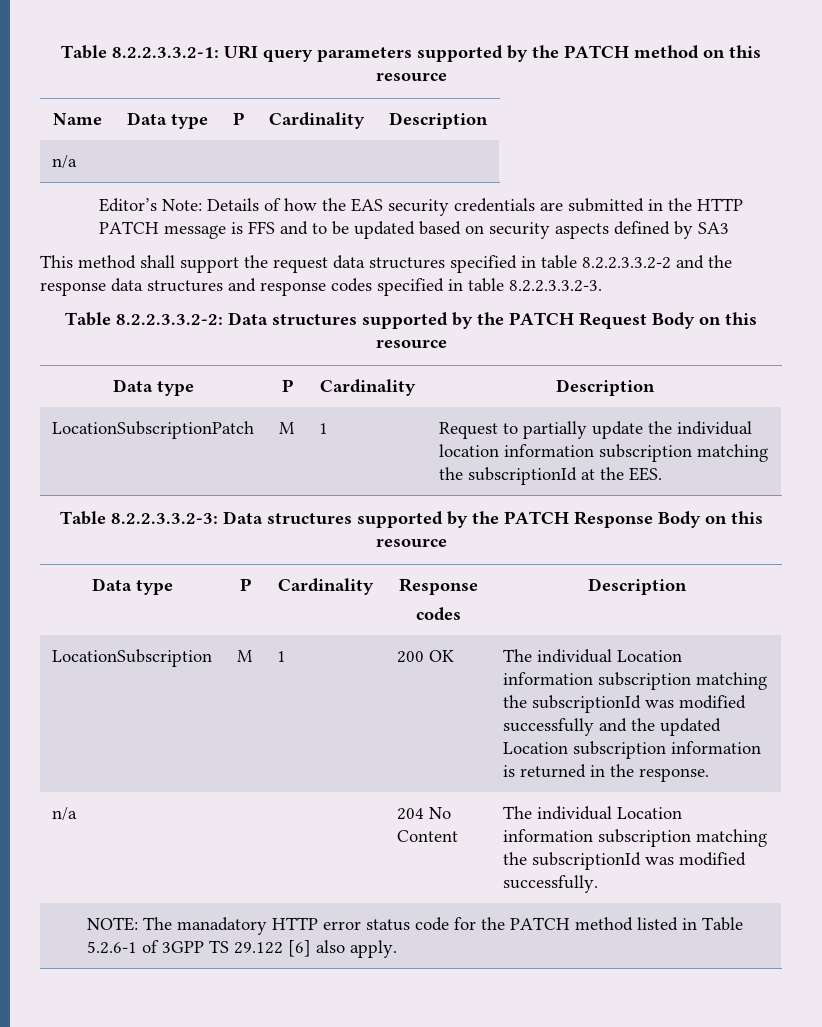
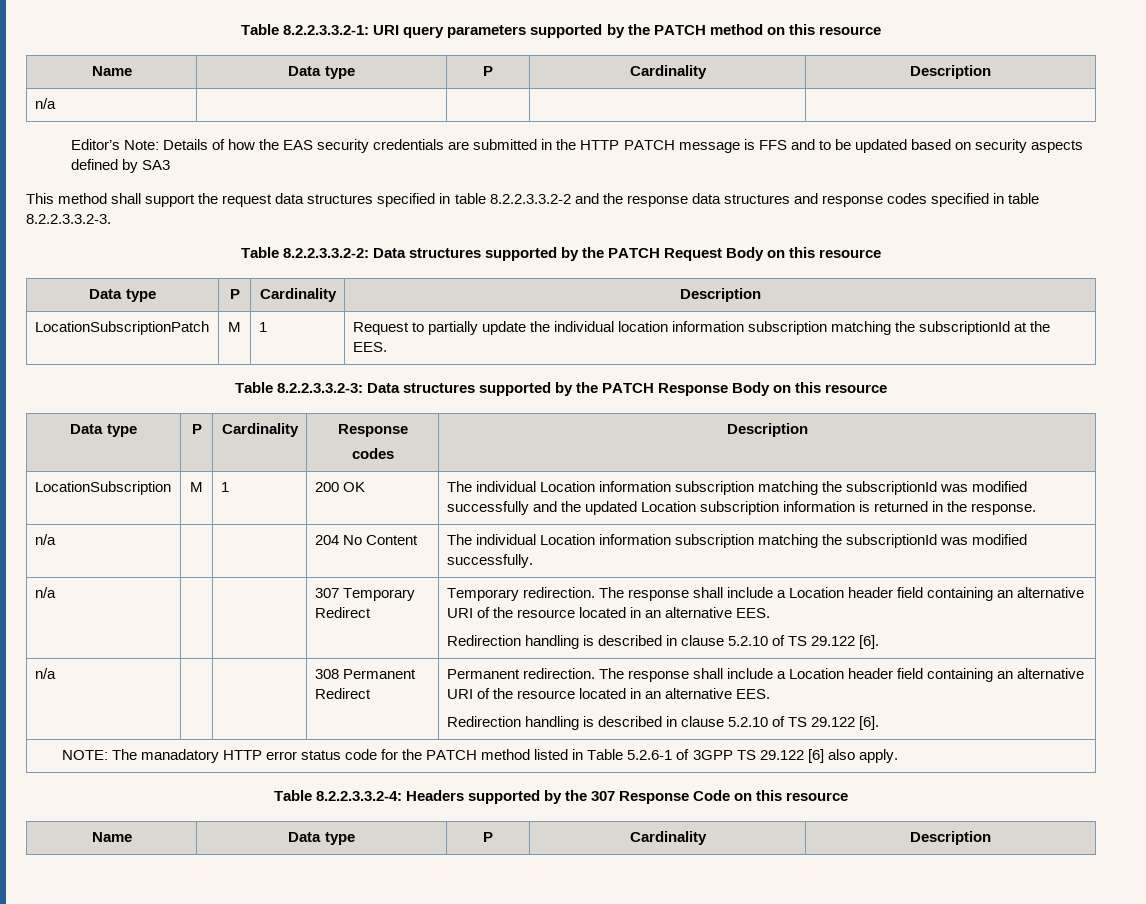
+ n/a | | | 307 Temporary Redirect | Temporary redirection. The response shall include a Location header field containing an alternative URI of the resource located in an alternative EES.
+ Redirection handling is described in clause 5.2.10 of TS 29.122 [6].
+ n/a | | | 308 Permanent Redirect | Permanent redirection. The response shall include a Location header field containing an alternative URI of the resource located in an alternative EES.
+ Redirection handling is described in clause 5.2.10 of TS 29.122 [6].
+ Table 8.2.2.3.3.2-4: Headers supported by the 307 Response Code on this resource
+ Name | Data type | P | Cardinality | Description

